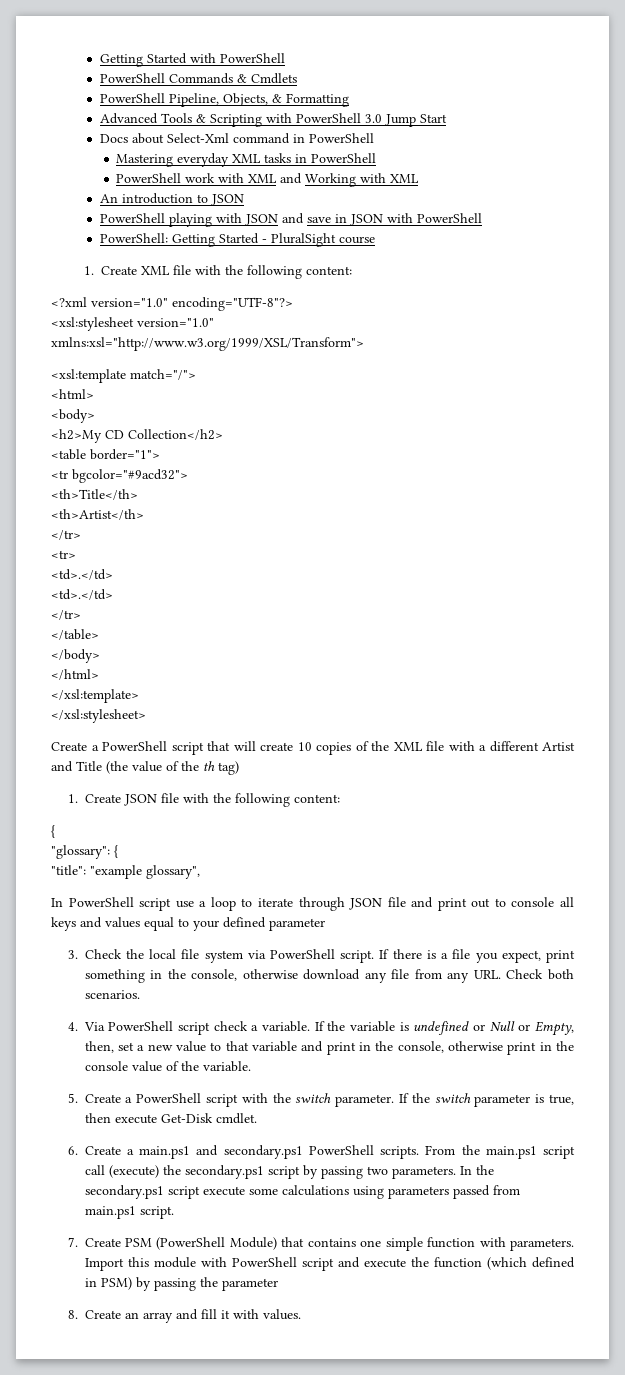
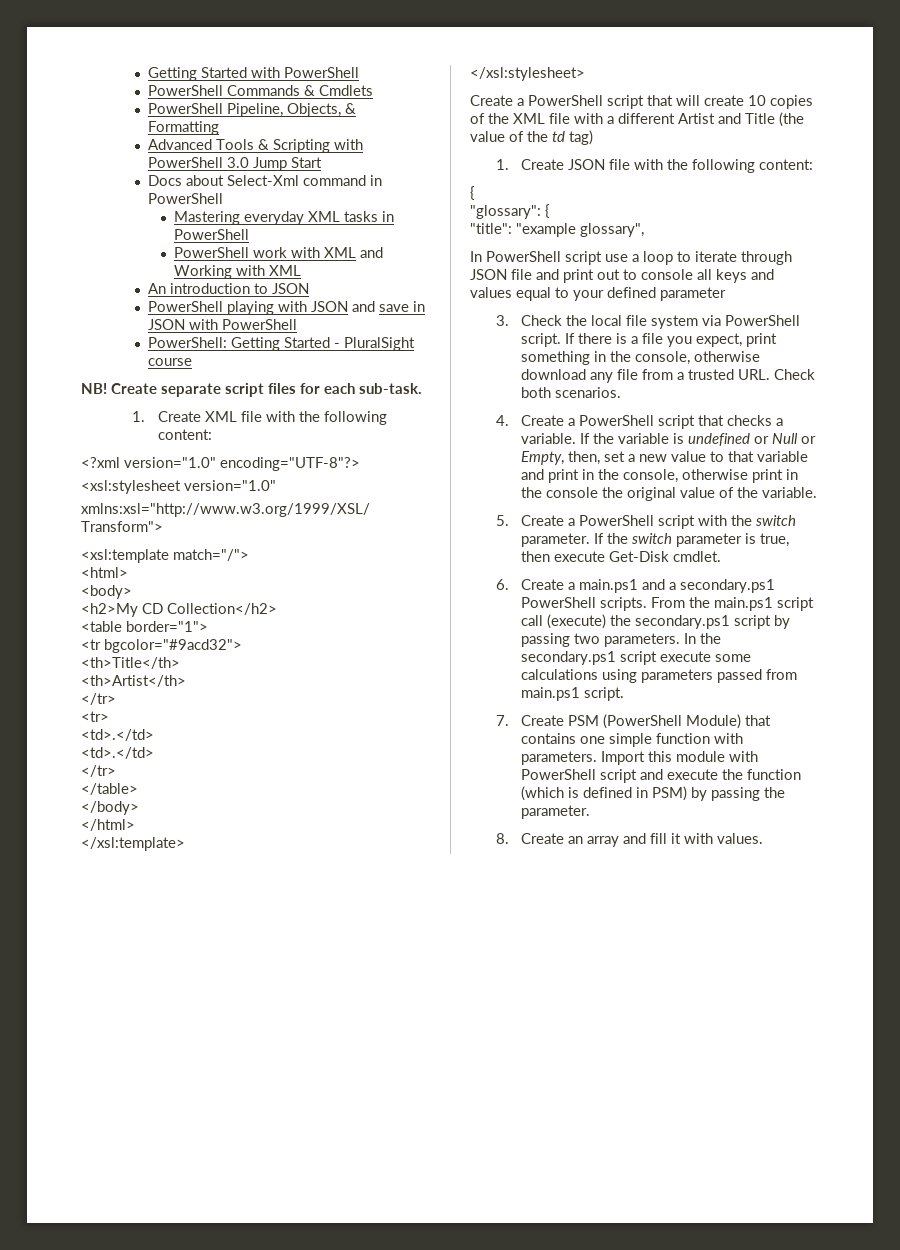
+ NB! Create separate script files for each sub-task.
- Create a PowerShell script that will create 10 copies of the XML file with a different Artist and Title (the value of the th tag)
+ Create a PowerShell script that will create 10 copies of the XML file with a different Artist and Title (the value of the td tag)
- If there is a file you expect, print something in the console, otherwise download any file from any URL. Check both scenarios.
+ If there is a file you expect, print something in the console, otherwise download any file from a trusted URL. Check both scenarios.
- 4. Via PowerShell script check a variable.
+ 4. Create a PowerShell script that checks a variable.
- If the variable is undefined or Null or Empty, then, set a new value to that variable and print in the console, otherwise print in the console value of the variable.
+ If the variable is undefined or Null or Empty, then, set a new value to that variable and print in the console, otherwise print in the console the original value of the variable.
- 6. Create a main.ps1 and secondary.ps1 PowerShell scripts.
+ 6. Create a main.ps1 and a secondary.ps1 PowerShell scripts.
- Import this module with PowerShell script and execute the function (which defined in PSM) by passing the parameter
+ Import this module with PowerShell script and execute the function (which is defined in PSM) by passing the parameter.

